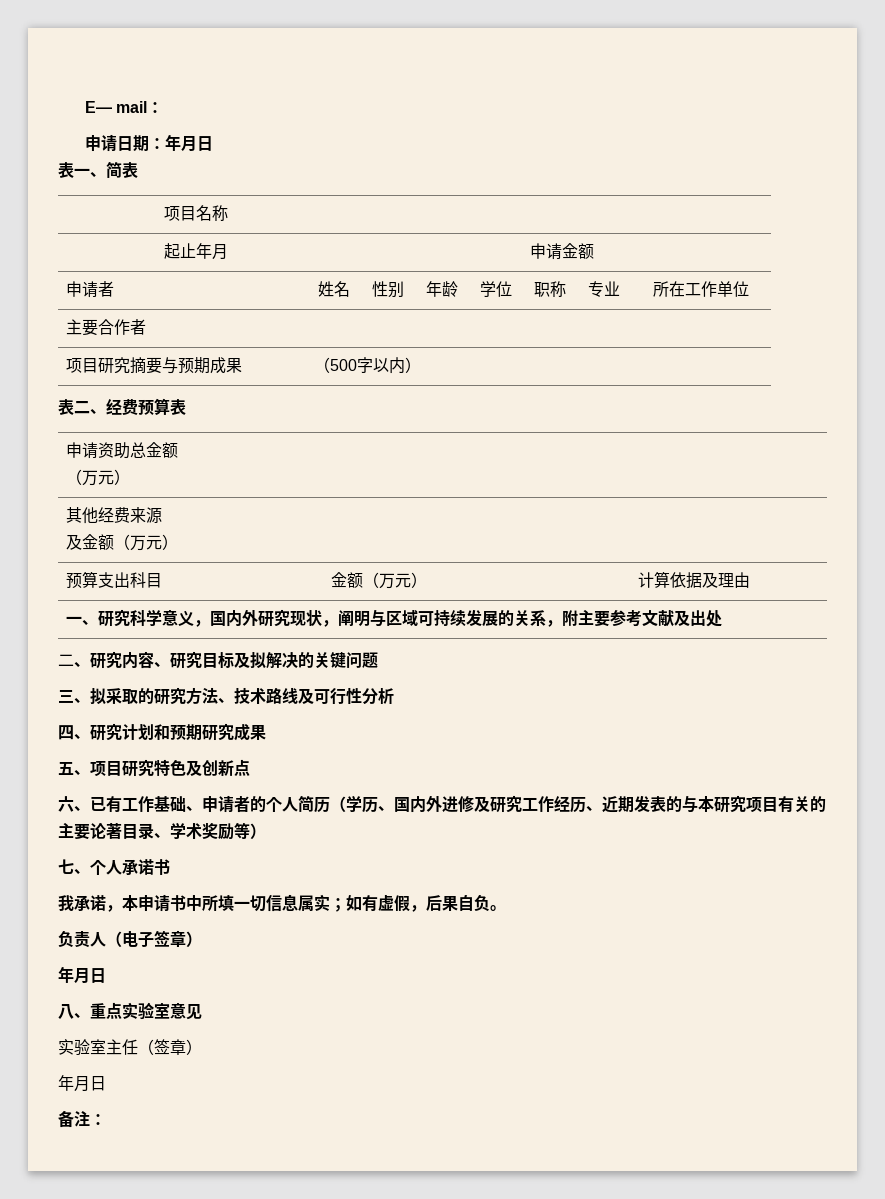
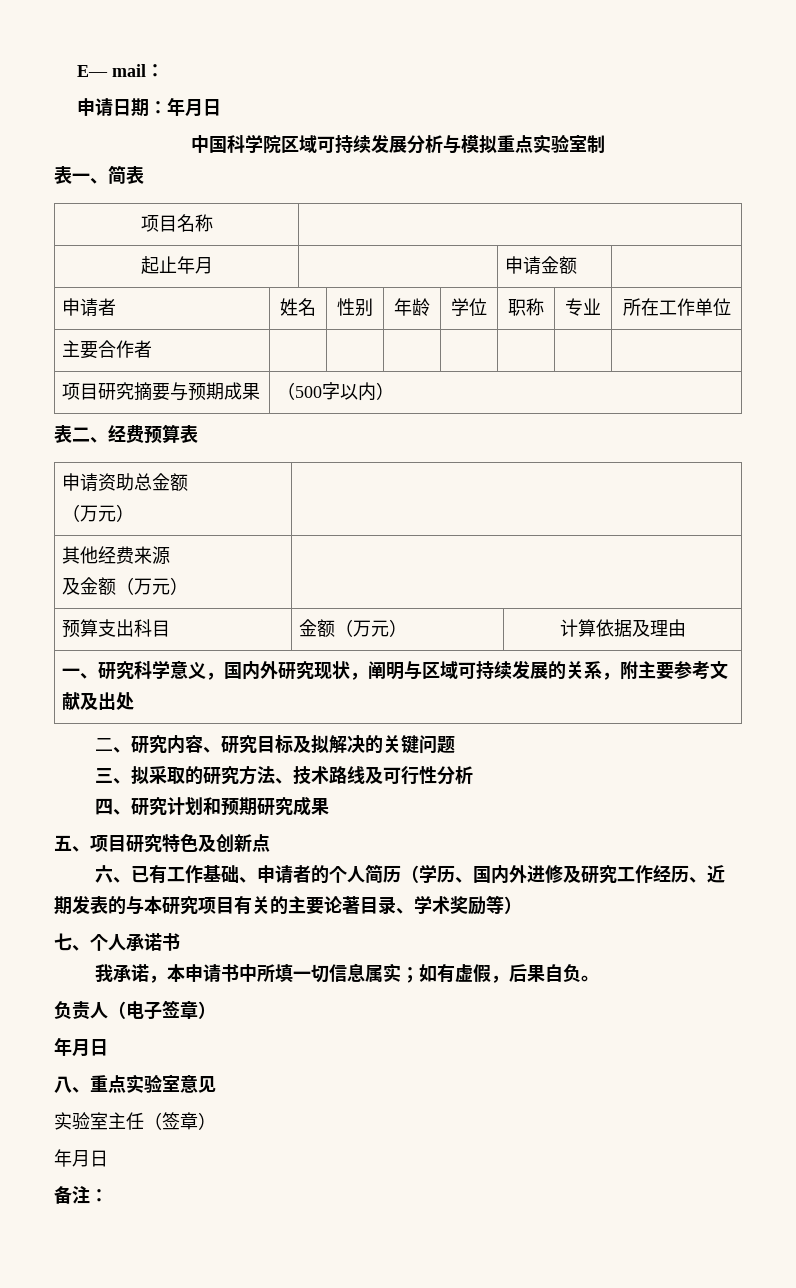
+ 中国科学院区域可持续发展分析与模拟重点实验室制

